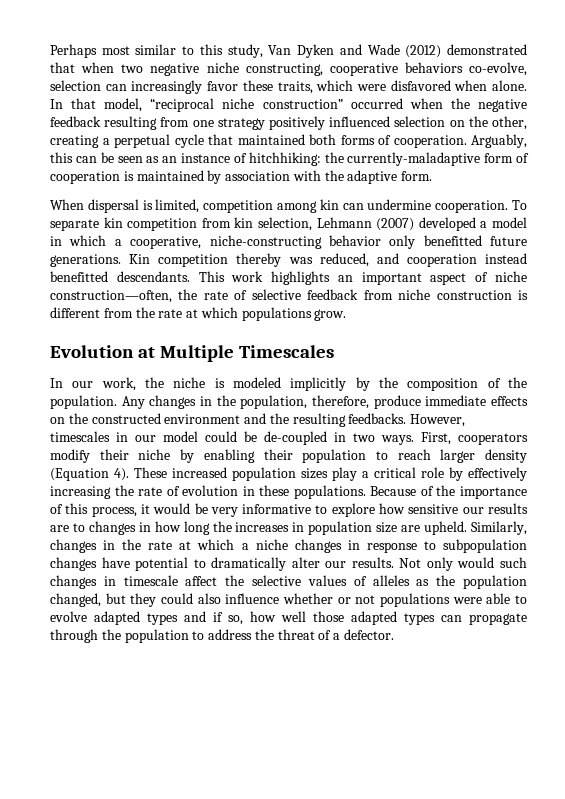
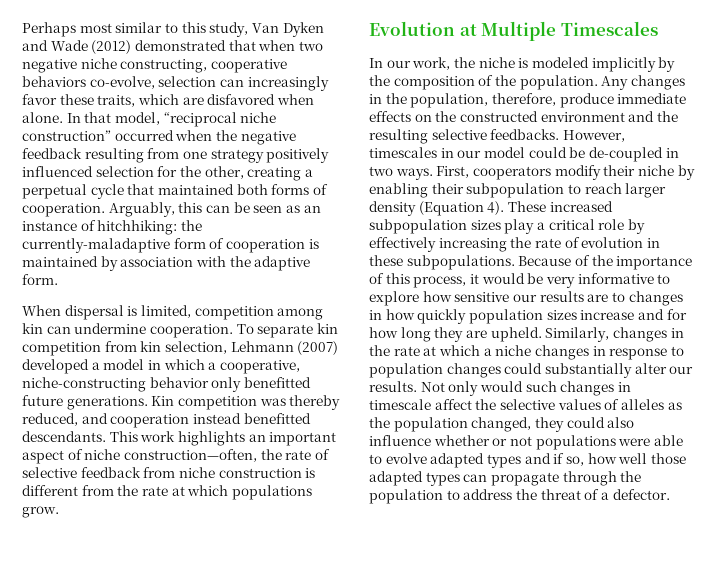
- Perhaps most similar to this study, Van Dyken and Wade (2012) demonstrated that when two negative niche constructing, cooperative behaviors co-evolve, selection can increasingly favor these traits, which were disfavored when alone.
+ Perhaps most similar to this study, Van Dyken and Wade (2012) demonstrated that when two negative niche constructing, cooperative behaviors co-evolve, selection can increasingly favor these traits, which are disfavored when alone.
- In that model, “reciprocal niche construction” occurred when the negative feedback resulting from one strategy positively influenced selection on the other, creating a perpetual cycle that maintained both forms of cooperation.
+ In that model, “reciprocal niche construction” occurred when the negative feedback resulting from one strategy positively influenced selection for the other, creating a perpetual cycle that maintained both forms of cooperation.
- Kin competition thereby was reduced, and cooperation instead benefitted descendants.
+ Kin competition was thereby reduced, and cooperation instead benefitted descendants.
- Any changes in the population, therefore, produce immediate effects on the constructed environment and the resulting feedbacks.
+ Any changes in the population, therefore, produce immediate effects on the constructed environment and the resulting selective feedbacks.
- First, cooperators modify their niche by enabling their population to reach larger density (Equation 4).
+ First, cooperators modify their niche by enabling their subpopulation to reach larger density (Equation 4).
- These increased population sizes play a critical role by effectively increasing the rate of evolution in these populations.
+ These increased subpopulation sizes play a critical role by effectively increasing the rate of evolution in these subpopulations.
- Because of the importance of this process, it would be very informative to explore how sensitive our results are to changes in how long the increases in population size are upheld.
+ Because of the importance of this process, it would be very informative to explore how sensitive our results are to changes in how quickly population sizes increase and for how long they are upheld.
- Similarly, changes in the rate at which a niche changes in response to subpopulation changes have potential to dramatically alter our results.
+ Similarly, changes in the rate at which a niche changes in response to population changes could substantially alter our results.
- Not only would such changes in timescale affect the selective values of alleles as the population changed, but they could also influence whether or not populations were able to evolve adapted types and if so, how well those adapted types can propagate through the population to address the threat of a defector.
+ Not only would such changes in timescale affect the selective values of alleles as the population changed, they could also influence whether or not populations were able to evolve adapted types and if so, how well those adapted types can propagate through the population to address the threat of a defector.

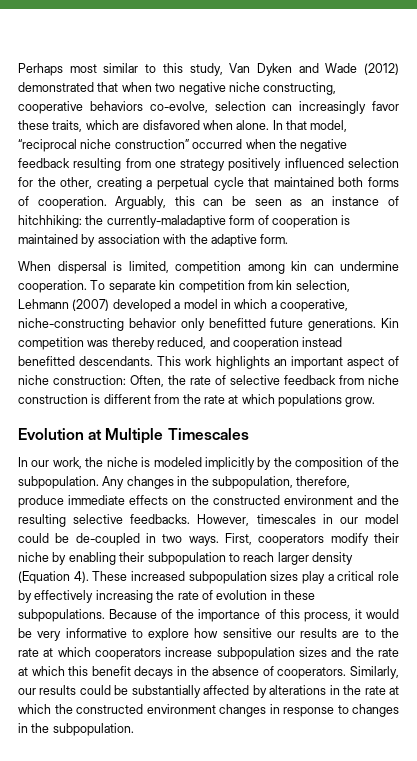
- This work highlights an important aspect of niche construction—often, the rate of selective feedback from niche construction is different from the rate at which populations grow.
+ This work highlights an important aspect of niche construction: Often, the rate of selective feedback from niche construction is different from the rate at which populations grow.
- In our work, the niche is modeled implicitly by the composition of the population.
+ In our work, the niche is modeled implicitly by the composition of the subpopulation.
- Any changes in the population, therefore, produce immediate effects on the constructed environment and the resulting selective feedbacks.
+ Any changes in the subpopulation, therefore, produce immediate effects on the constructed environment and the resulting selective feedbacks.
- Because of the importance of this process, it would be very informative to explore how sensitive our results are to changes in how quickly population sizes increase and for how long they are upheld. Similarly, changes in the rate at which a niche changes in response to population changes could substantially alter our results. Not only would such changes in timescale affect the selective values of alleles as the population changed, they could also influence whether or not populations were able to evolve adapted types and if so, how well those adapted types can propagate through the population to address the threat of a defector.
+ Because of the importance of this process, it would be very informative to explore how sensitive our results are to the rate at which cooperators increase subpopulation sizes and the rate at which this benefit decays in the absence of cooperators. Similarly, our results could be substantially affected by alterations in the rate at which the constructed environment changes in response to changes in the subpopulation.

